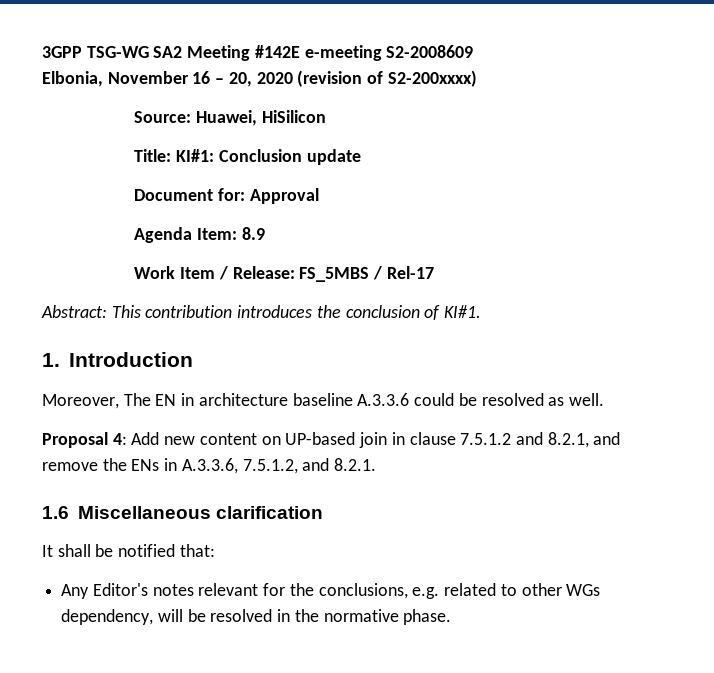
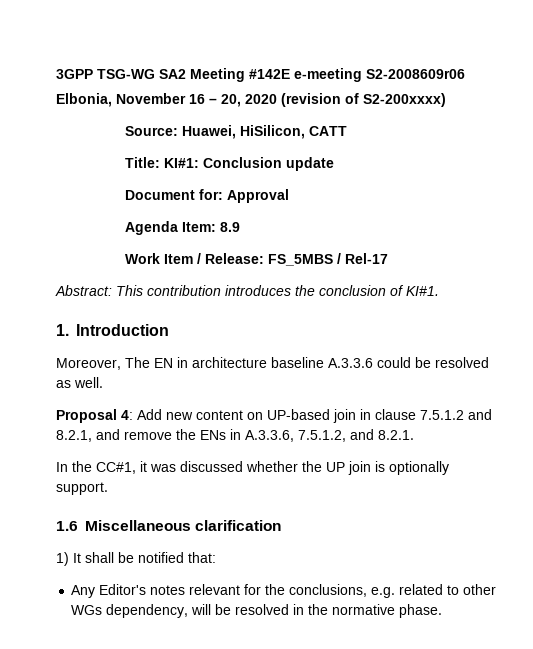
- 3GPP TSG-WG SA2 Meeting #142E e-meeting S2-2008609
+ 3GPP TSG-WG SA2 Meeting #142E e-meeting S2-2008609r06
- Source: Huawei, HiSilicon
+ Source: Huawei, HiSilicon, CATT
+ In the CC#1, it was discussed whether the UP join is optionally support.
- It shall be notified that:
+ 1) It shall be notified that:

